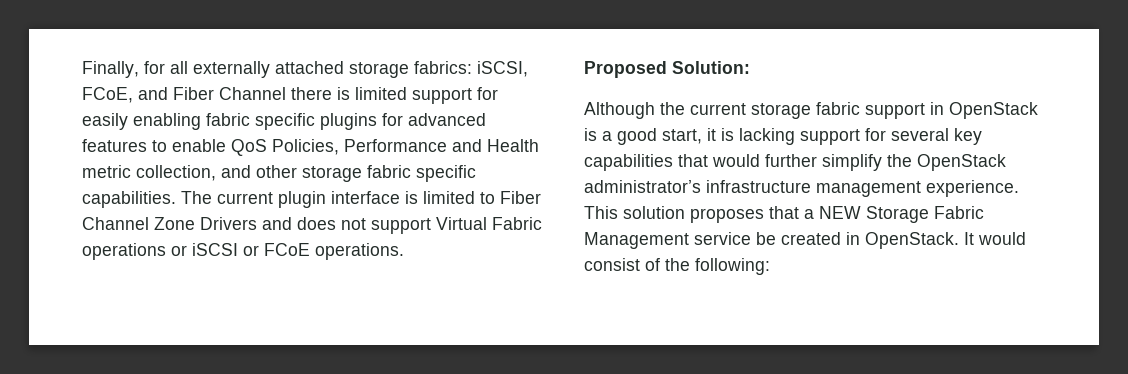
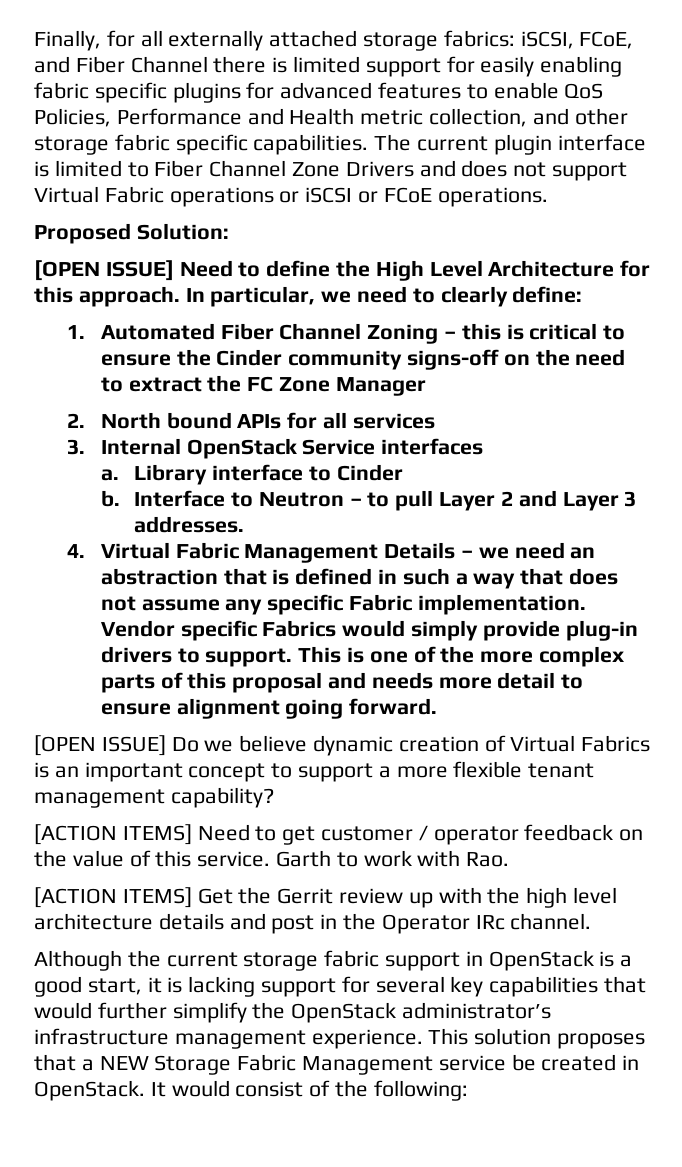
+ [OPEN ISSUE] Need to define the High Level Architecture for this approach. In particular, we need to clearly define:
+ 1. Automated Fiber Channel Zoning – this is critical to ensure the Cinder community signs-off on the need to extract the FC Zone Manager
+ 2. North bound APIs for all services
+ 3. Internal OpenStack Service interfaces
+ a. Library interface to Cinder
+ b. Interface to Neutron – to pull Layer 2 and Layer 3 addresses.
+ 4. Virtual Fabric Management Details – we need an abstraction that is defined in such a way that does not assume any specific Fabric implementation. Vendor specific Fabrics would simply provide plug-in drivers to support. This is one of the more complex parts of this proposal and needs more detail to ensure alignment going forward.
+ [OPEN ISSUE] Do we believe dynamic creation of Virtual Fabrics is an important concept to support a more flexible tenant management capability?
+ [ACTION ITEMS] Need to get customer / operator feedback on the value of this service. Garth to work with Rao.
+ [ACTION ITEMS] Get the Gerrit review up with the high level architecture details and post in the Operator IRc channel.

